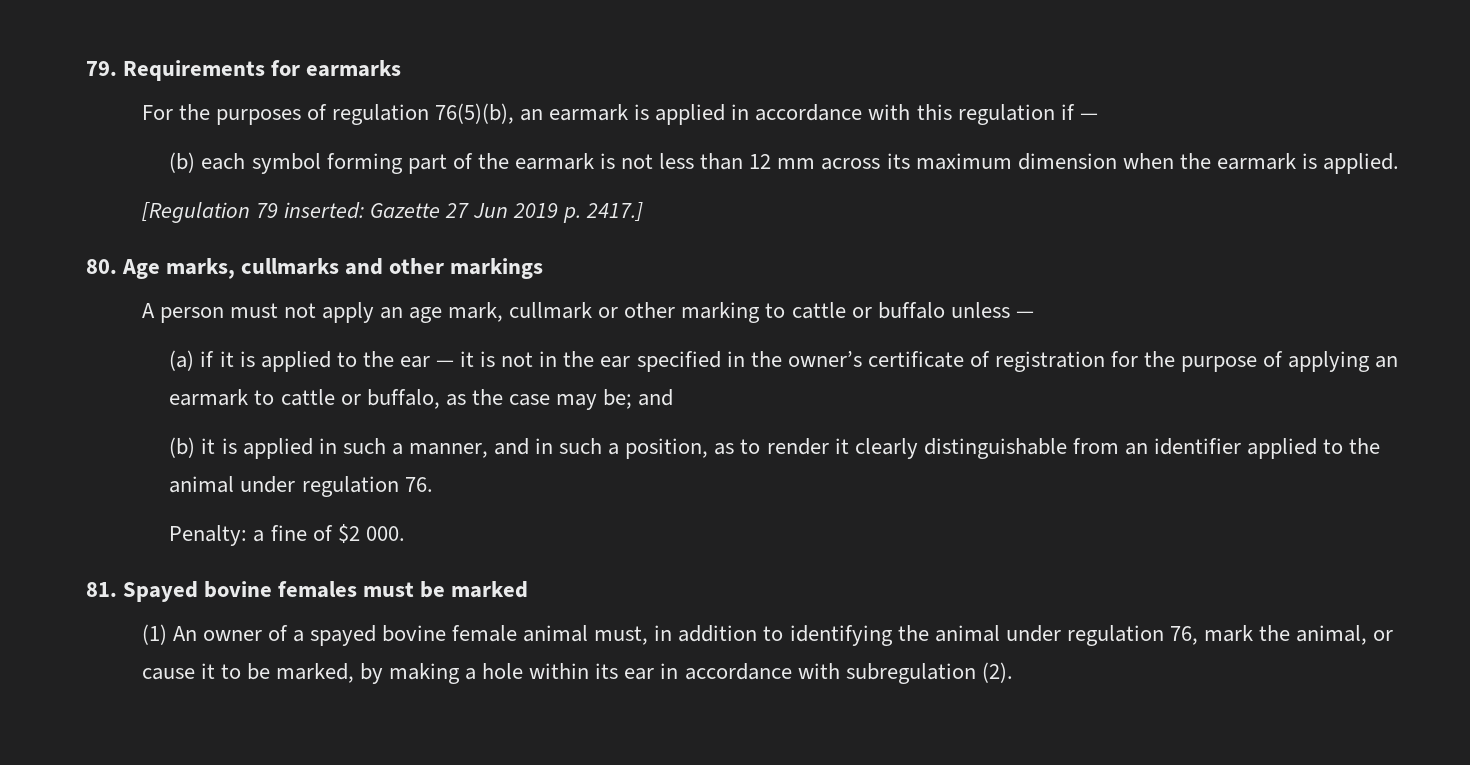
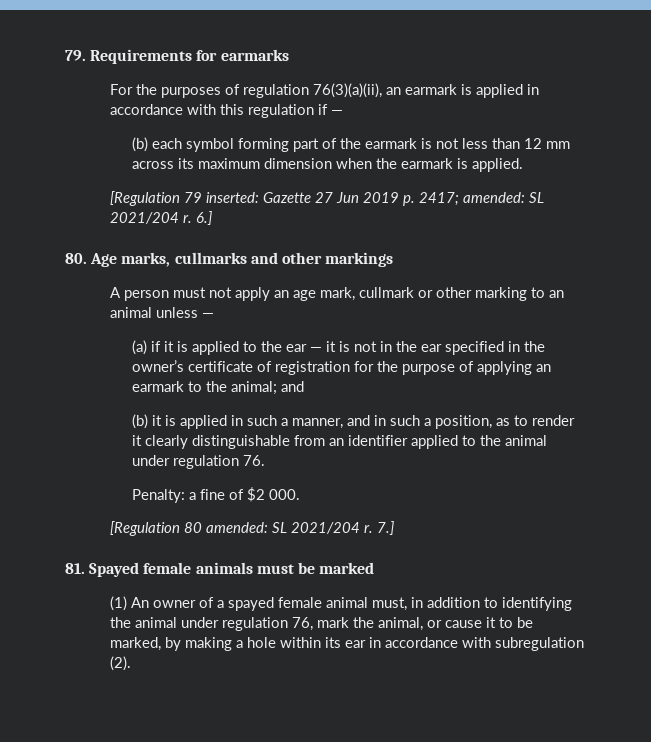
- For the purposes of regulation 76(5)(b), an earmark is applied in accordance with this regulation if —
+ For the purposes of regulation 76(3)(a)(ii), an earmark is applied in accordance with this regulation if —
- [Regulation 79 inserted: Gazette 27 Jun 2019 p. 2417.]
+ [Regulation 79 inserted: Gazette 27 Jun 2019 p. 2417; amended: SL 2021/204 r. 6.]
- A person must not apply an age mark, cullmark or other marking to cattle or buffalo unless —
+ A person must not apply an age mark, cullmark or other marking to an animal unless —
- (a) if it is applied to the ear — it is not in the ear specified in the owner’s certificate of registration for the purpose of applying an earmark to cattle or buffalo, as the case may be; and
+ (a) if it is applied to the ear — it is not in the ear specified in the owner’s certificate of registration for the purpose of applying an earmark to the animal; and
+ [Regulation 80 amended: SL 2021/204 r. 7.]
- 81. Spayed bovine females must be marked
+ 81. Spayed female animals must be marked
- (1) An owner of a spayed bovine female animal must, in addition to identifying the animal under regulation 76, mark the animal, or cause it to be marked, by making a hole within its ear in accordance with subregulation (2).
+ (1) An owner of a spayed female animal must, in addition to identifying the animal under regulation 76, mark the animal, or cause it to be marked, by making a hole within its ear in accordance with subregulation (2).

